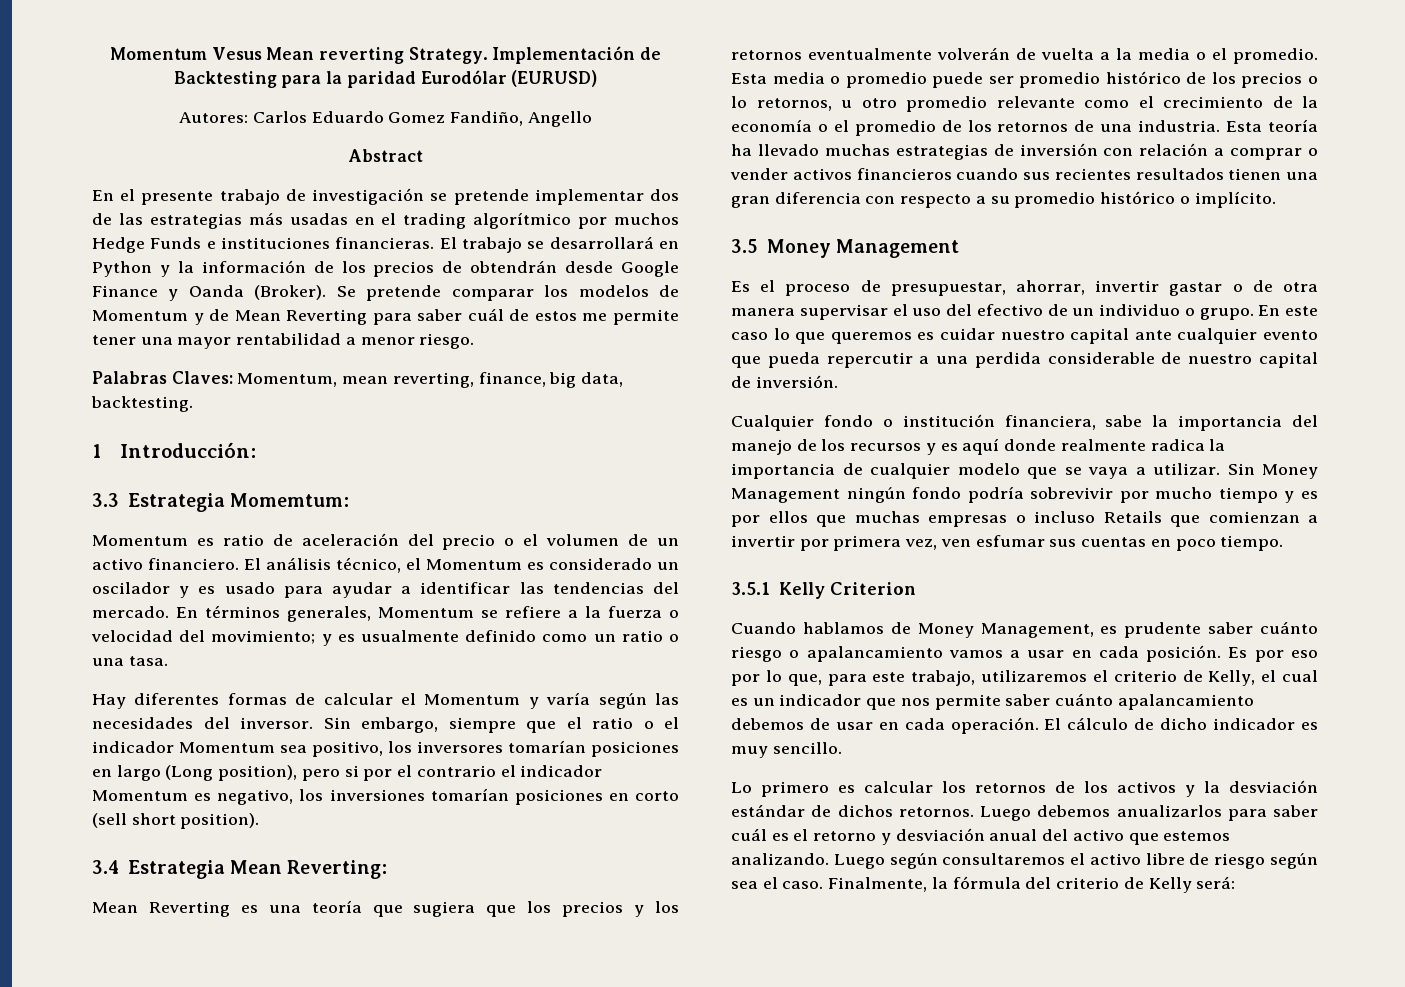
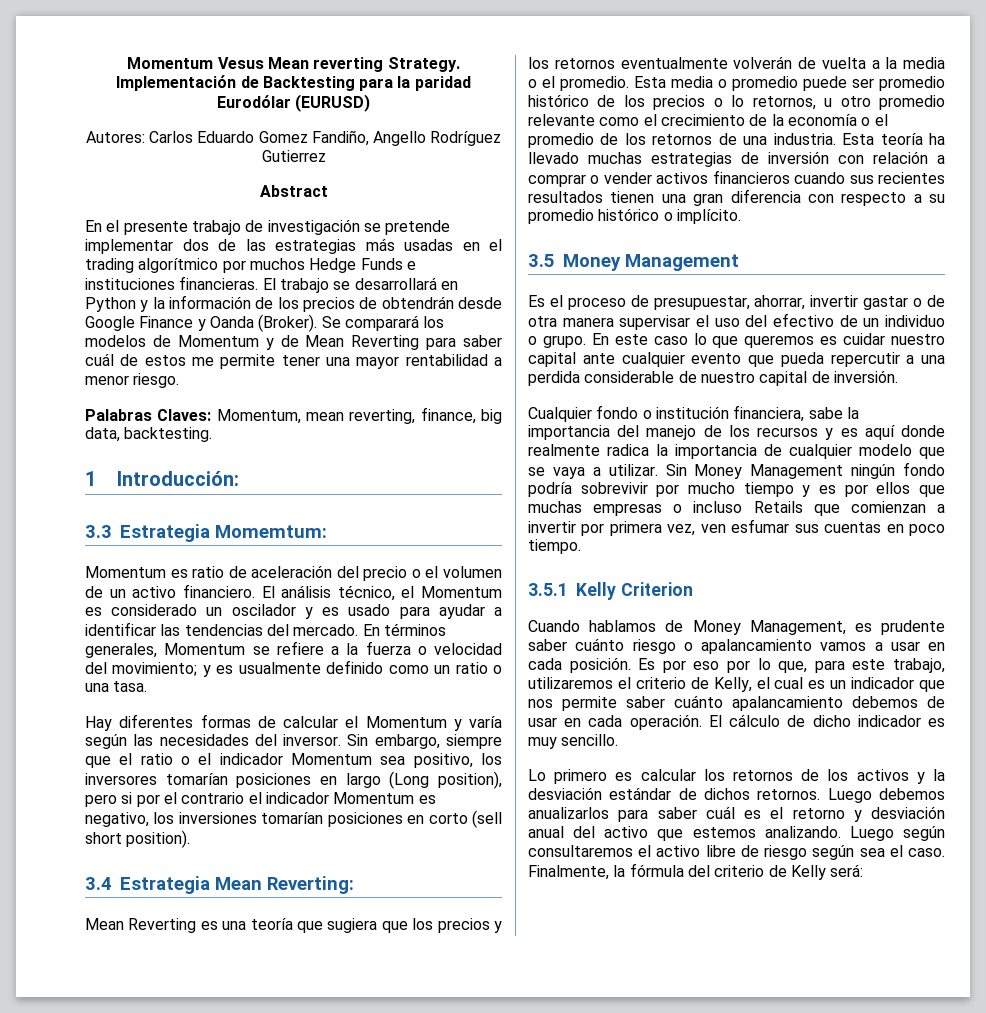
- Autores: Carlos Eduardo Gomez Fandiño, Angello
+ Autores: Carlos Eduardo Gomez Fandiño, Angello Rodríguez Gutierrez
- Se pretende comparar los modelos de Momentum y de Mean Reverting para saber cuál de estos me permite tener una mayor rentabilidad a menor riesgo.
+ Se comparará los modelos de Momentum y de Mean Reverting para saber cuál de estos me permite tener una mayor rentabilidad a menor riesgo.

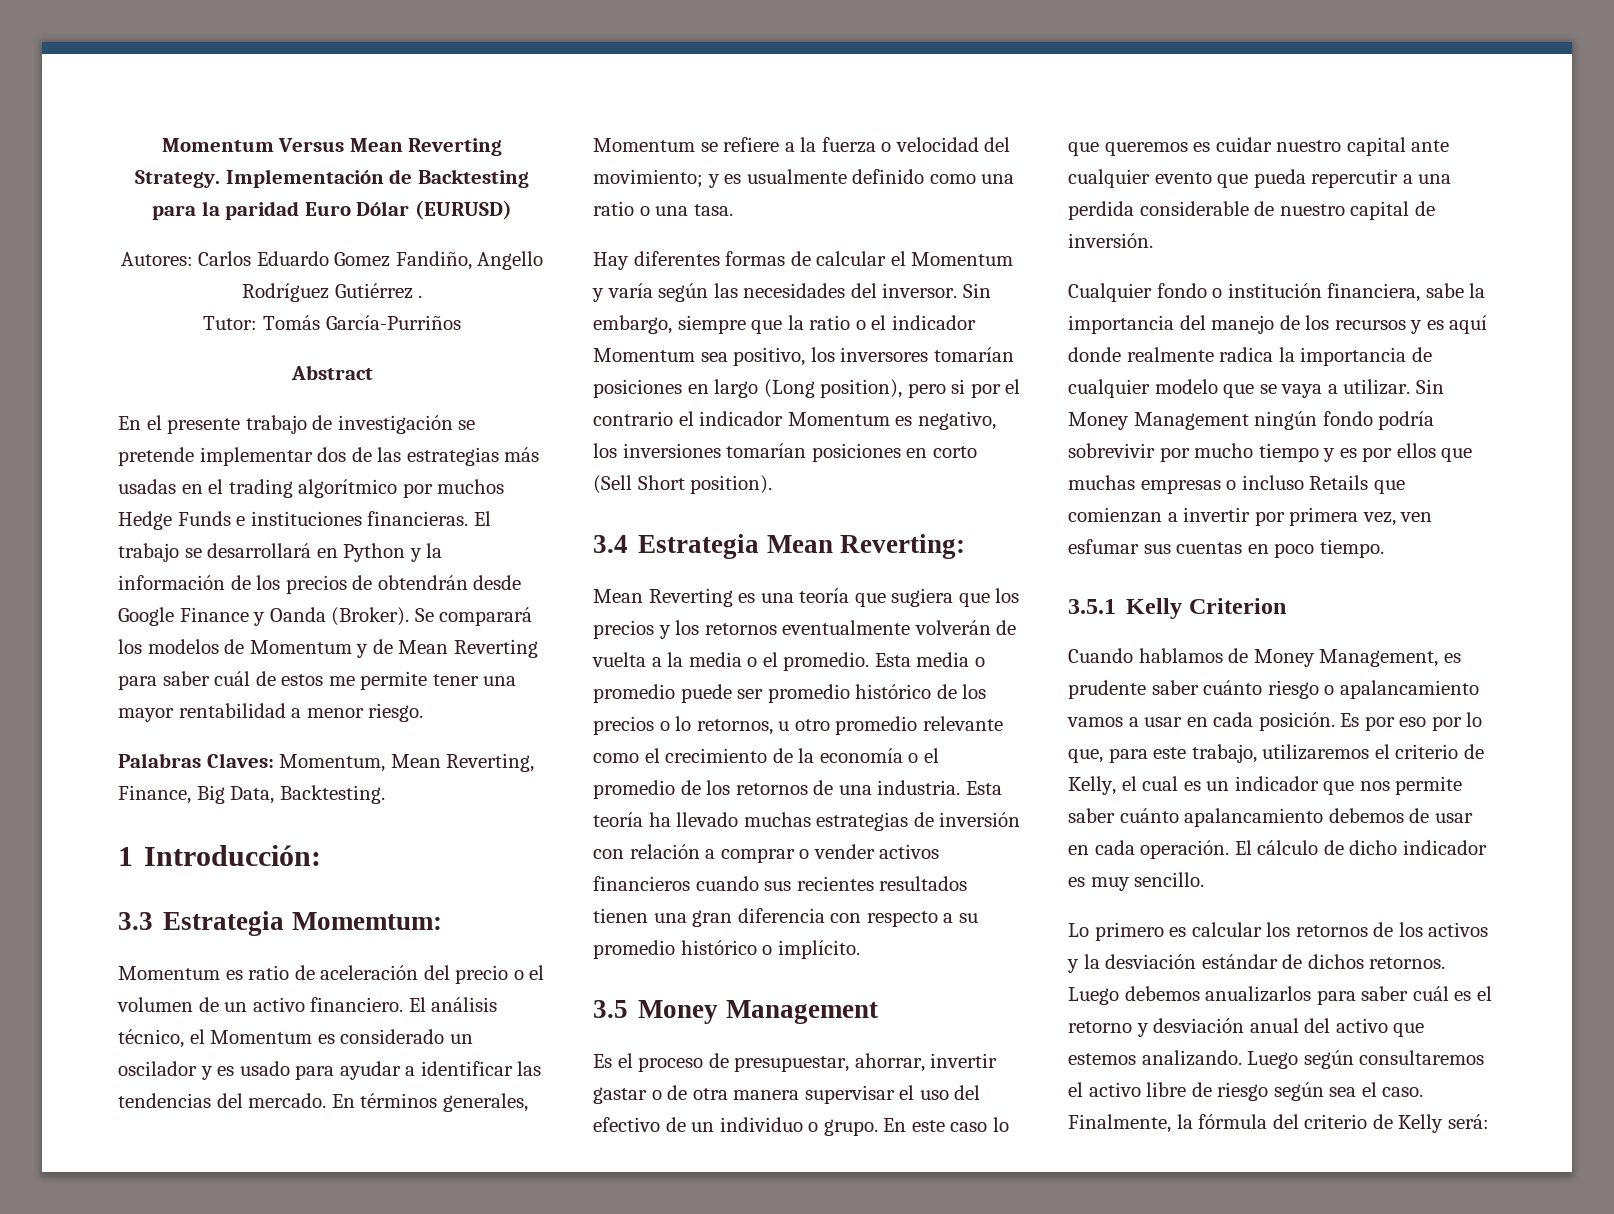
- Momentum Vesus Mean reverting Strategy.
+ Momentum Versus Mean Reverting Strategy.
- Implementación de Backtesting para la paridad Eurodólar (EURUSD)
+ Implementación de Backtesting para la paridad Euro Dólar (EURUSD)
- Autores: Carlos Eduardo Gomez Fandiño, Angello Rodríguez Gutierrez
+ Autores: Carlos Eduardo Gomez Fandiño, Angello Rodríguez Gutiérrez .
+ Tutor: Tomás García-Purriños
- Palabras Claves: Momentum, mean reverting, finance, big data, backtesting.
+ Palabras Claves: Momentum, Mean Reverting, Finance, Big Data, Backtesting.
- En términos generales, Momentum se refiere a la fuerza o velocidad del movimiento; y es usualmente definido como un ratio o una tasa.
+ En términos generales, Momentum se refiere a la fuerza o velocidad del movimiento; y es usualmente definido como una ratio o una tasa.
- Sin embargo, siempre que el ratio o el indicador Momentum sea positivo, los inversores tomarían posiciones en largo (Long position), pero si por el contrario el indicador Momentum es negativo, los inversiones tomarían posiciones en corto (sell short position).
+ Sin embargo, siempre que la ratio o el indicador Momentum sea positivo, los inversores tomarían posiciones en largo (Long position), pero si por el contrario el indicador Momentum es negativo, los inversiones tomarían posiciones en corto (Sell Short position).

